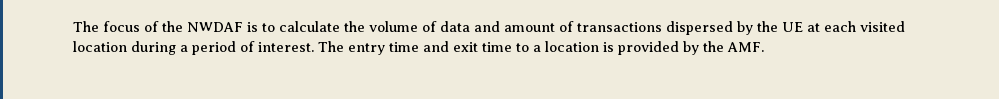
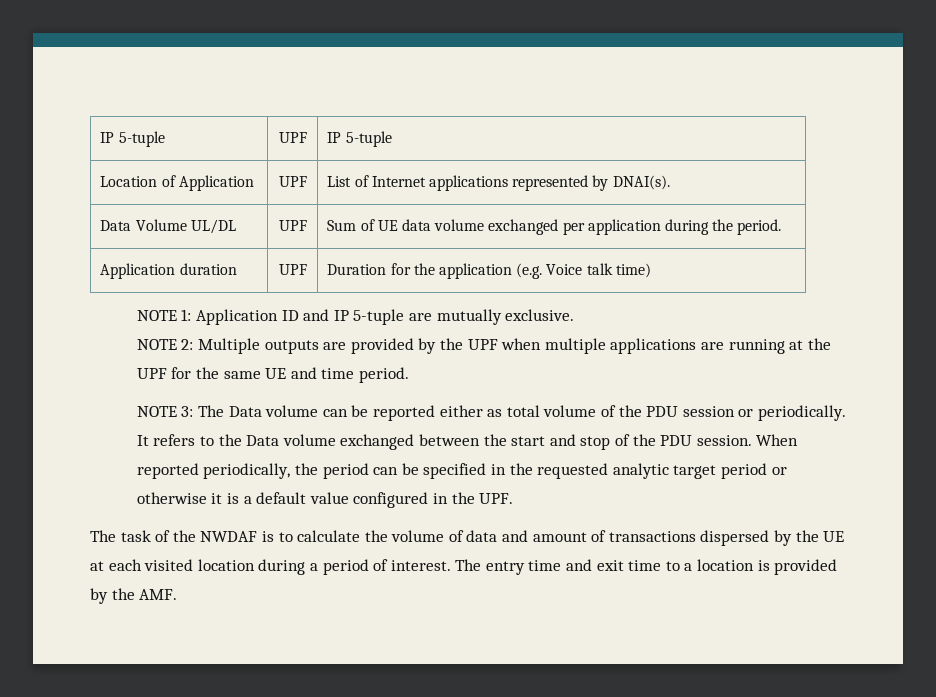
- The focus of the NWDAF is to calculate the volume of data and amount of transactions dispersed by the UE at each visited location during a period of interest.
+ IP 5-tuple | UPF | IP 5-tuple
+ Location of Application | UPF | List of Internet applications represented by DNAI(s).
+ Data Volume UL/DL | UPF | Sum of UE data volume exchanged per application during the period.
+ Application duration | UPF | Duration for the application (e.g. Voice talk time)
+ NOTE 1: Application ID and IP 5-tuple are mutually exclusive.
+ NOTE 2: Multiple outputs are provided by the UPF when multiple applications are running at the UPF for the same UE and time period.
+ NOTE 3: The Data volume can be reported either as total volume of the PDU session or periodically. It refers to the Data volume exchanged between the start and stop of the PDU session. When reported periodically, the period can be specified in the requested analytic target period or otherwise it is a default value configured in the UPF.
+ The task of the NWDAF is to calculate the volume of data and amount of transactions dispersed by the UE at each visited location during a period of interest.

